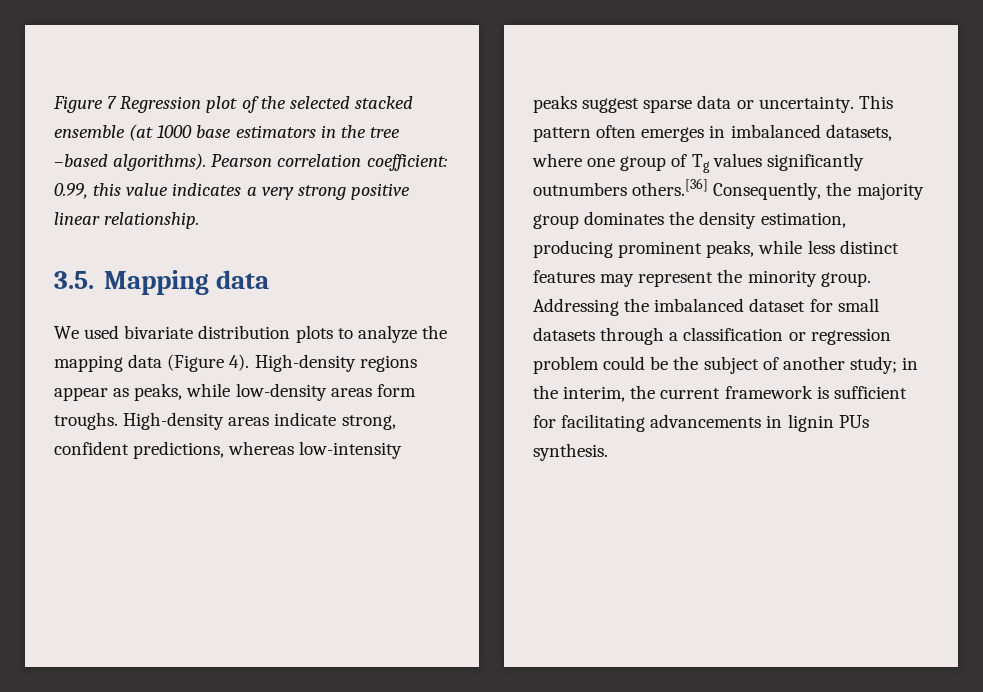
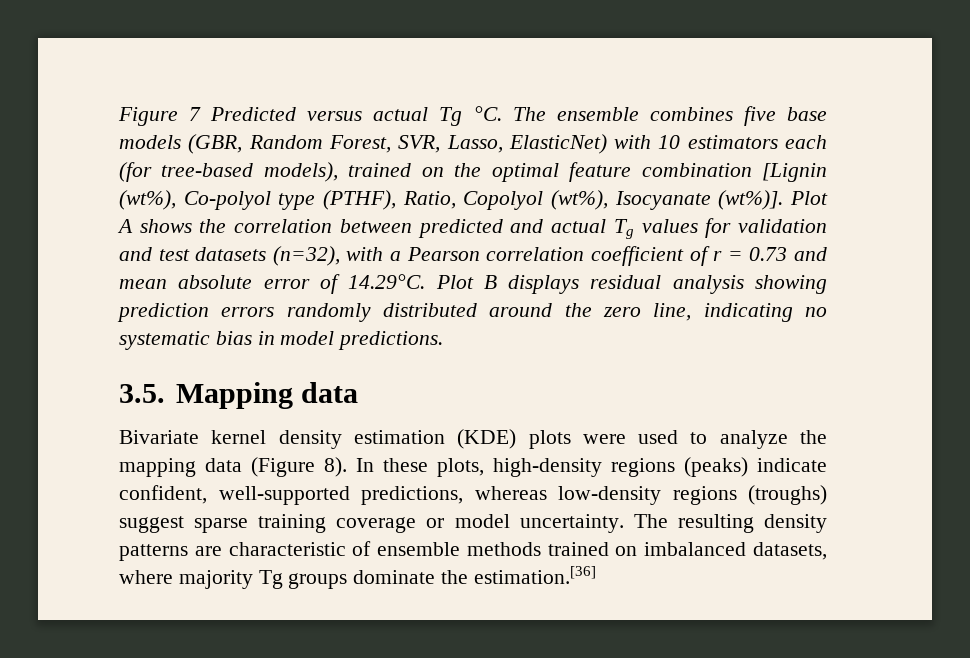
- Figure 7 Regression plot of the selected stacked ensemble (at 1000 base estimators in the tree –based algorithms). Pearson correlation coefficient: 0.99, this value indicates a very strong positive linear relationship.
+ Figure 7 Predicted versus actual Tg °C. The ensemble combines five base models (GBR, Random Forest, SVR, Lasso, ElasticNet) with 10 estimators each (for tree-based models), trained on the optimal feature combination [Lignin (wt%), Co-polyol type (PTHF), Ratio, Copolyol (wt%), Isocyanate (wt%)]. Plot A shows the correlation between predicted and actual Tg values for validation and test datasets (n=32), with a Pearson correlation coefficient of r = 0.73 and mean absolute error of 14.29°C. Plot B displays residual analysis showing prediction errors randomly distributed around the zero line, indicating no systematic bias in model predictions.
  3.5. Mapping data
- We used bivariate distribution plots to analyze the mapping data (Figure 4). High-density regions appear as peaks, while low-density areas form troughs. High-density areas indicate strong, confident predictions, whereas low-intensity peaks suggest sparse data or uncertainty. This pattern often emerges in imbalanced datasets, where one group of Tg values significantly outnumbers others.[36] Consequently, the majority group dominates the density estimation, producing prominent peaks, while less distinct features may represent the minority group. Addressing the imbalanced dataset for small datasets through a classification or regression problem could be the subject of another study; in the interim, the current framework is sufficient for facilitating advancements in lignin PUs synthesis.
+ Bivariate kernel density estimation (KDE) plots were used to analyze the mapping data (Figure 8). In these plots, high-density regions (peaks) indicate confident, well-supported predictions, whereas low-density regions (troughs) suggest sparse training coverage or model uncertainty. The resulting density patterns are characteristic of ensemble methods trained on imbalanced datasets, where majority Tg groups dominate the estimation.[36]

